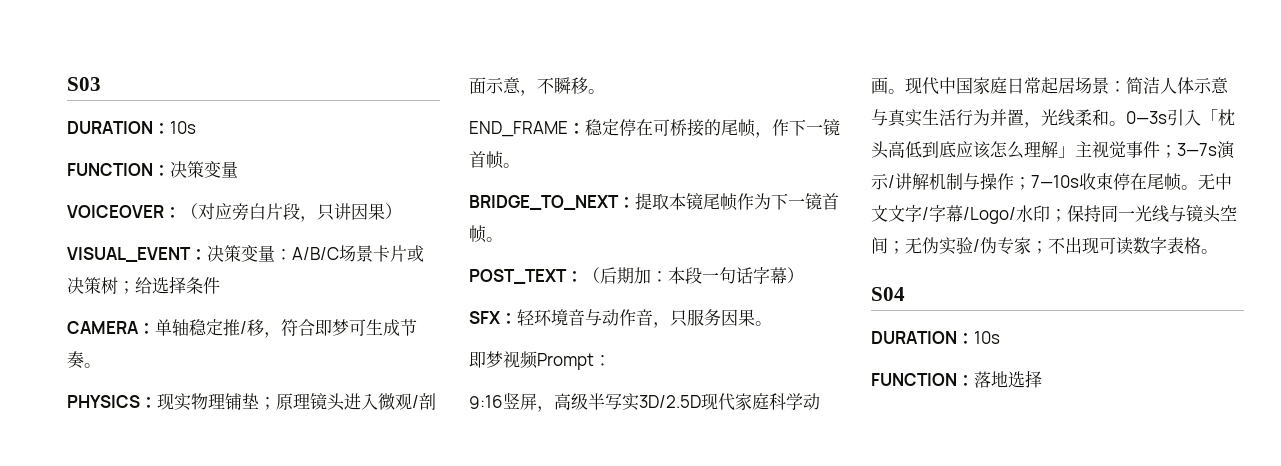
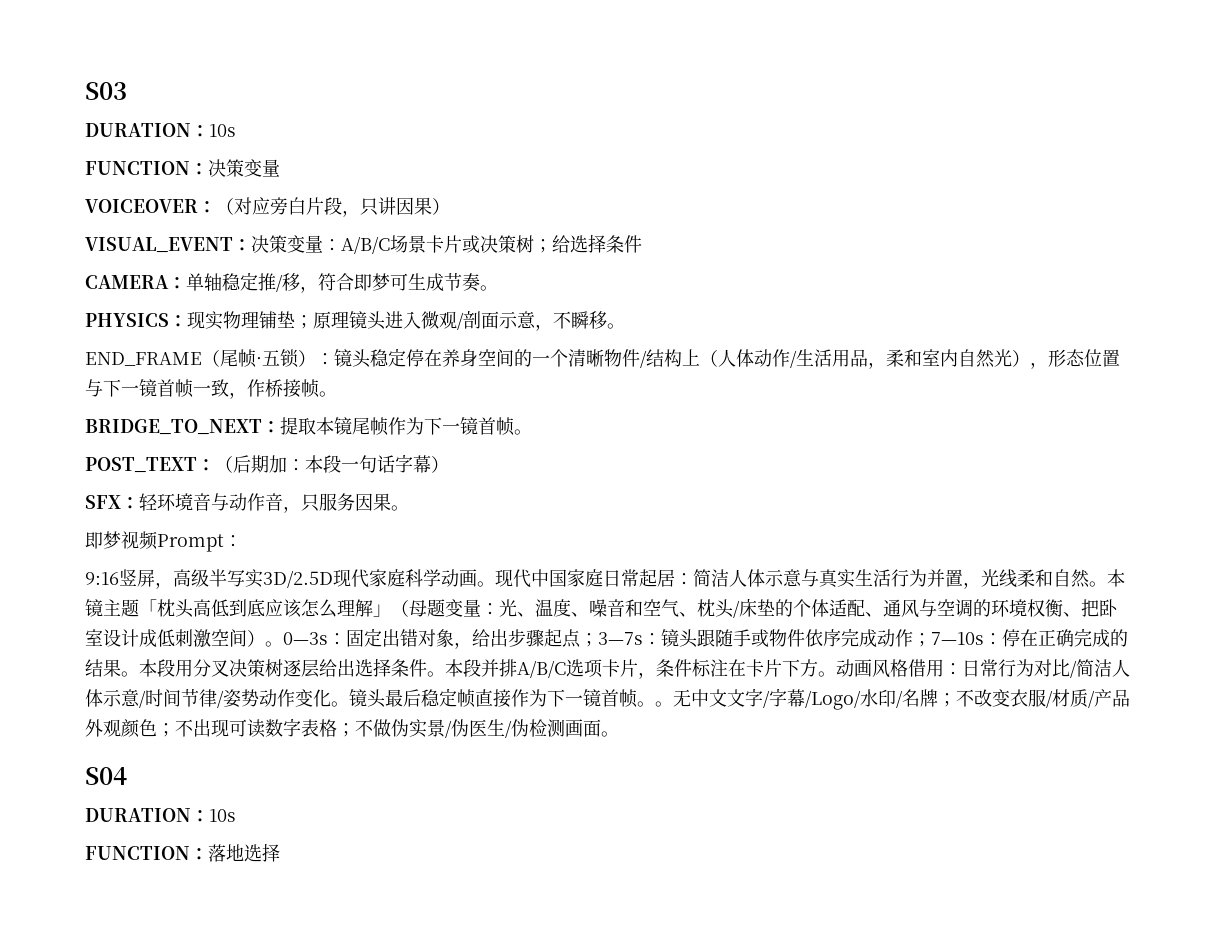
- END_FRAME：稳定停在可桥接的尾帧，作下一镜首帧。
+ END_FRAME（尾帧·五锁）：镜头稳定停在养身空间的一个清晰物件/结构上（人体动作/生活用品，柔和室内自然光），形态位置与下一镜首帧一致，作桥接帧。
- 现代中国家庭日常起居场景：简洁人体示意与真实生活行为并置，光线柔和。0—3s引入「枕头高低到底应该怎么理解」主视觉事件；3—7s演示/讲解机制与操作；7—10s收束停在尾帧。
+ 现代中国家庭日常起居：简洁人体示意与真实生活行为并置，光线柔和自然。本镜主题「枕头高低到底应该怎么理解」（母题变量：光、温度、噪音和空气、枕头/床垫的个体适配、通风与空调的环境权衡、把卧室设计成低刺激空间）。0—3s：固定出错对象，给出步骤起点；3—7s：镜头跟随手或物件依序完成动作；7—10s：停在正确完成的结果。本段用分叉决策树逐层给出选择条件。本段并排A/B/C选项卡片，条件标注在卡片下方。动画风格借用：日常行为对比/简洁人体示意/时间节律/姿势动作变化。镜头最后稳定帧直接作为下一镜首帧。。
- 无中文文字/字幕/Logo/水印；保持同一光线与镜头空间；无伪实验/伪专家；不出现可读数字表格。
+ 无中文文字/字幕/Logo/水印/名牌；不改变衣服/材质/产品外观颜色；不出现可读数字表格；不做伪实景/伪医生/伪检测画面。

